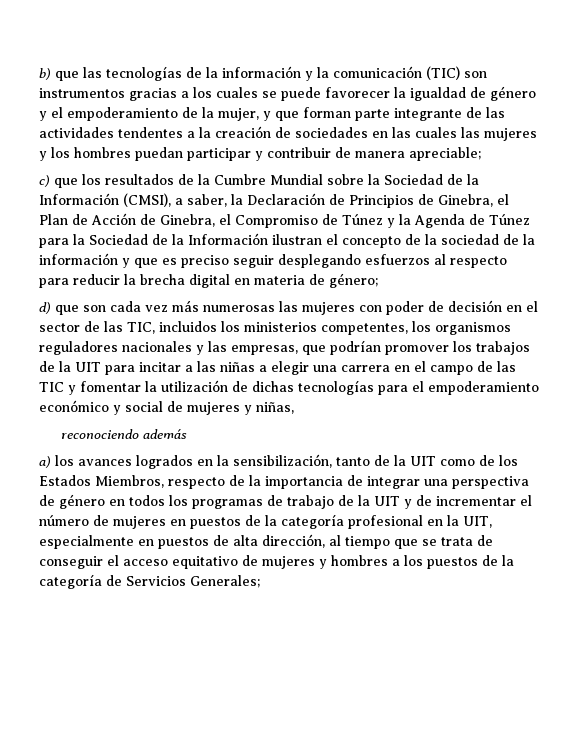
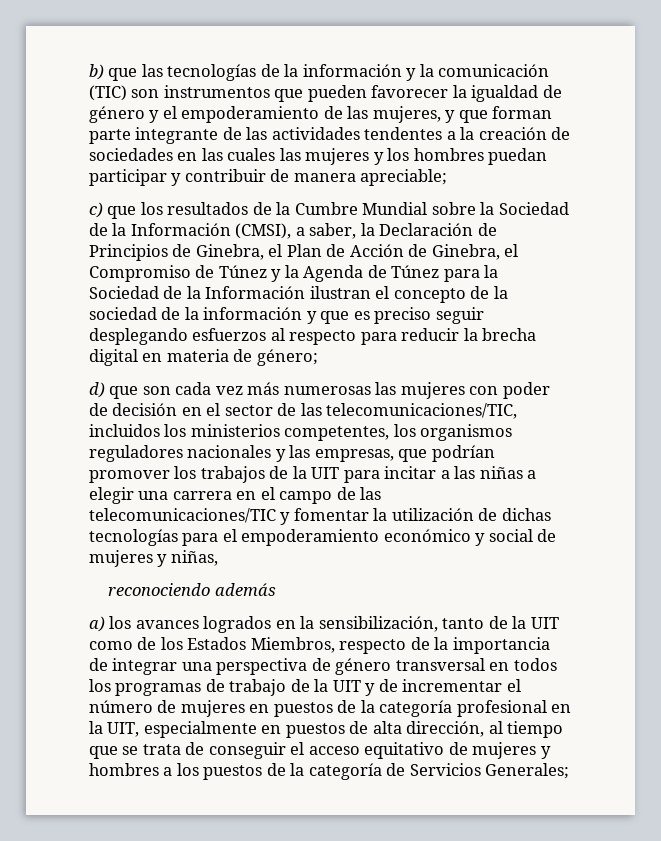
- b) que las tecnologías de la información y la comunicación (TIC) son instrumentos gracias a los cuales se puede favorecer la igualdad de género y el empoderamiento de la mujer, y que forman parte integrante de las actividades tendentes a la creación de sociedades en las cuales las mujeres y los hombres puedan participar y contribuir de manera apreciable;
+ b) que las tecnologías de la información y la comunicación (TIC) son instrumentos que pueden favorecer la igualdad de género y el empoderamiento de las mujeres, y que forman parte integrante de las actividades tendentes a la creación de sociedades en las cuales las mujeres y los hombres puedan participar y contribuir de manera apreciable;
- d) que son cada vez más numerosas las mujeres con poder de decisión en el sector de las TIC, incluidos los ministerios competentes, los organismos reguladores nacionales y las empresas, que podrían promover los trabajos de la UIT para incitar a las niñas a elegir una carrera en el campo de las TIC y fomentar la utilización de dichas tecnologías para el empoderamiento económico y social de mujeres y niñas,
+ d) que son cada vez más numerosas las mujeres con poder de decisión en el sector de las telecomunicaciones/TIC, incluidos los ministerios competentes, los organismos reguladores nacionales y las empresas, que podrían promover los trabajos de la UIT para incitar a las niñas a elegir una carrera en el campo de las telecomunicaciones/TIC y fomentar la utilización de dichas tecnologías para el empoderamiento económico y social de mujeres y niñas,
- a) los avances logrados en la sensibilización, tanto de la UIT como de los Estados Miembros, respecto de la importancia de integrar una perspectiva de género en todos los programas de trabajo de la UIT y de incrementar el número de mujeres en puestos de la categoría profesional en la UIT, especialmente en puestos de alta dirección, al tiempo que se trata de conseguir el acceso equitativo de mujeres y hombres a los puestos de la categoría de Servicios Generales;
+ a) los avances logrados en la sensibilización, tanto de la UIT como de los Estados Miembros, respecto de la importancia de integrar una perspectiva de género transversal en todos los programas de trabajo de la UIT y de incrementar el número de mujeres en puestos de la categoría profesional en la UIT, especialmente en puestos de alta dirección, al tiempo que se trata de conseguir el acceso equitativo de mujeres y hombres a los puestos de la categoría de Servicios Generales;

